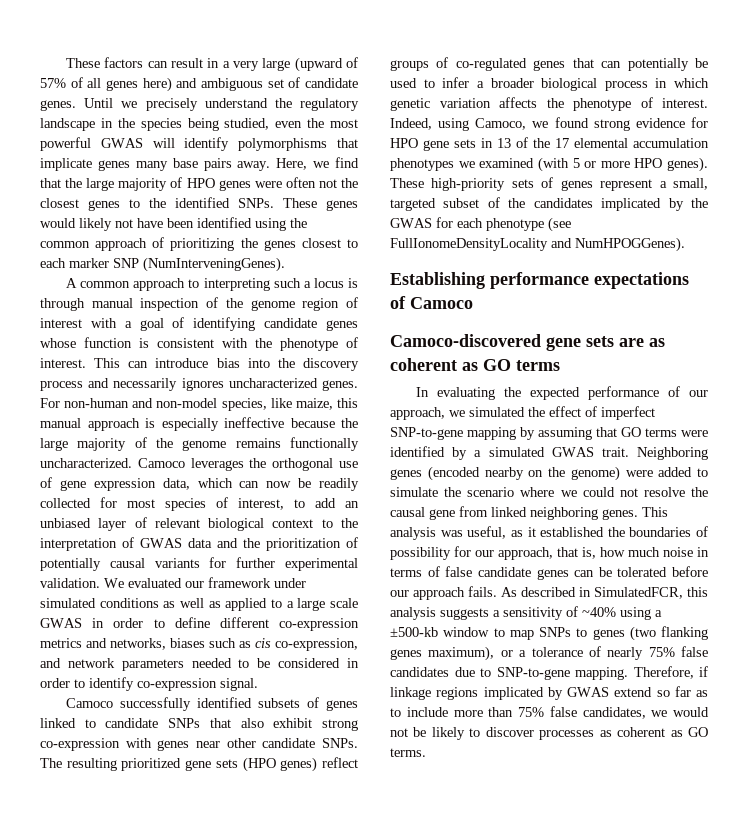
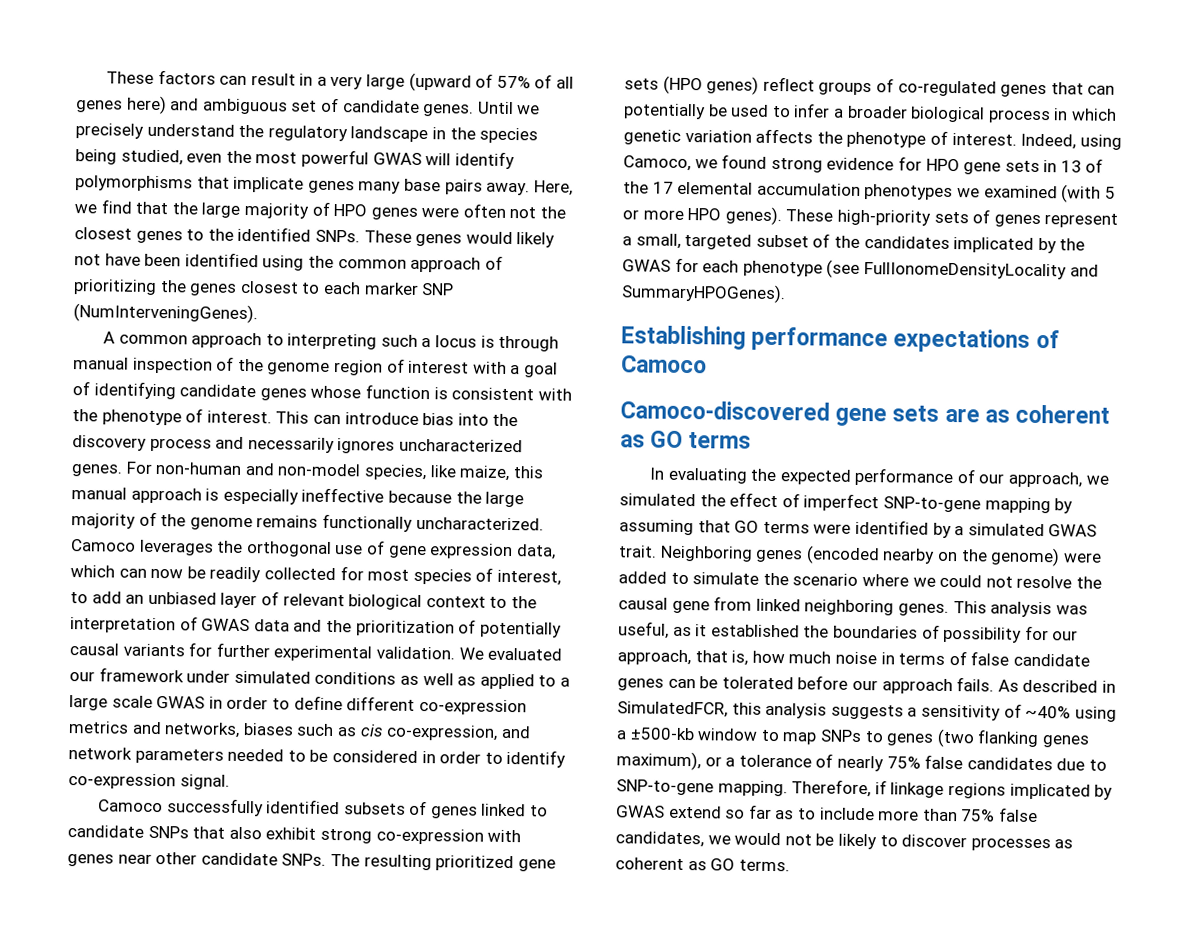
- These high-priority sets of genes represent a small, targeted subset of the candidates implicated by the GWAS for each phenotype (see FullIonomeDensityLocality and NumHPOGGenes).
+ These high-priority sets of genes represent a small, targeted subset of the candidates implicated by the GWAS for each phenotype (see FullIonomeDensityLocality and SummaryHPOGenes).

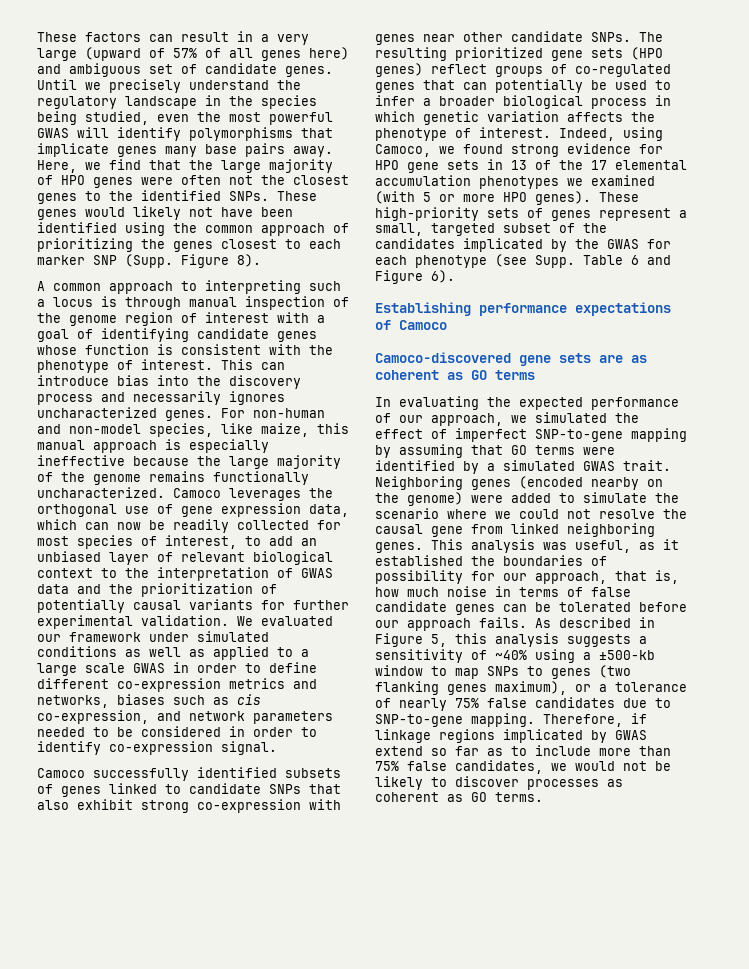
- These genes would likely not have been identified using the common approach of prioritizing the genes closest to each marker SNP (NumInterveningGenes).
+ These genes would likely not have been identified using the common approach of prioritizing the genes closest to each marker SNP (Supp. Figure 8).
- These high-priority sets of genes represent a small, targeted subset of the candidates implicated by the GWAS for each phenotype (see FullIonomeDensityLocality and SummaryHPOGenes).
+ These high-priority sets of genes represent a small, targeted subset of the candidates implicated by the GWAS for each phenotype (see Supp. Table 6 and Figure 6).
- As described in SimulatedFCR, this analysis suggests a sensitivity of ~40% using a ±500-kb window to map SNPs to genes (two flanking genes maximum), or a tolerance of nearly 75% false candidates due to SNP-to-gene mapping.
+ As described in Figure 5, this analysis suggests a sensitivity of ~40% using a ±500-kb window to map SNPs to genes (two flanking genes maximum), or a tolerance of nearly 75% false candidates due to SNP-to-gene mapping.

